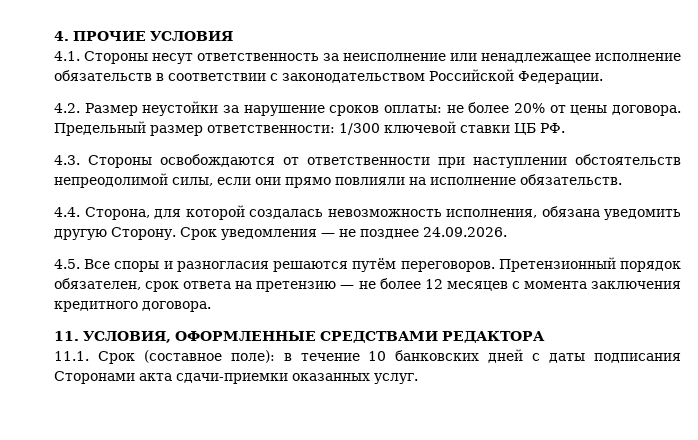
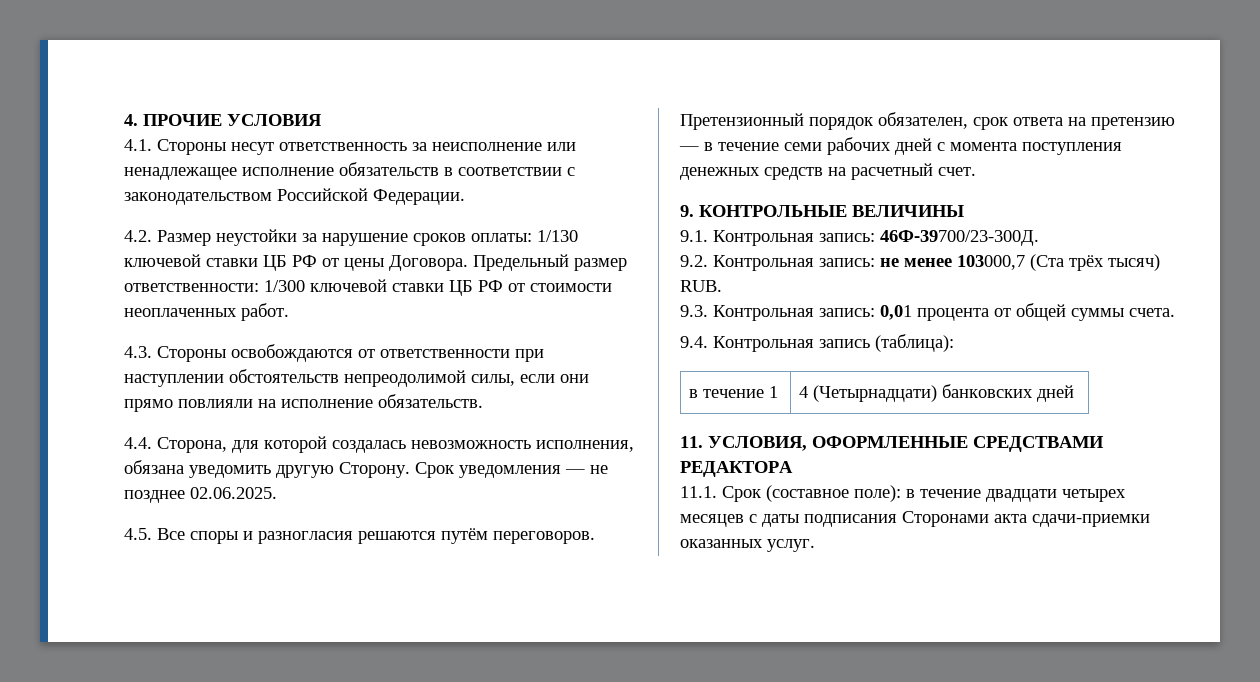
- 4.2. Размер неустойки за нарушение сроков оплаты: не более 20% от цены договора.
+ 4.2. Размер неустойки за нарушение сроков оплаты: 1/130 ключевой ставки ЦБ РФ от цены Договора.
- Предельный размер ответственности: 1/300 ключевой ставки ЦБ РФ.
+ Предельный размер ответственности: 1/300 ключевой ставки ЦБ РФ от стоимости неоплаченных работ.
- Срок уведомления — не позднее 24.09.2026.
+ Срок уведомления — не позднее 02.06.2025.
- Претензионный порядок обязателен, срок ответа на претензию — не более 12 месяцев с момента заключения кредитного договора.
+ Претензионный порядок обязателен, срок ответа на претензию — в течение семи рабочих дней с момента поступления денежных средств на расчетный счет.
+ 9. КОНТРОЛЬНЫЕ ВЕЛИЧИНЫ
+ 9.1. Контрольная запись: 46Ф-39700/23-300Д.
+ 9.2. Контрольная запись: не менее 103000,7 (Ста трёх тысяч) RUB.
+ 9.3. Контрольная запись: 0,01 процента от общей суммы счета.
+ 9.4. Контрольная запись (таблица):
+ в течение 1 | 4 (Четырнадцати) банковских дней
- 11.1. Срок (составное поле): в течение 10 банковских дней с даты подписания Сторонами акта сдачи-приемки оказанных услуг.
+ 11.1. Срок (составное поле): в течение двадцати четырех месяцев с даты подписания Сторонами акта сдачи-приемки оказанных услуг.

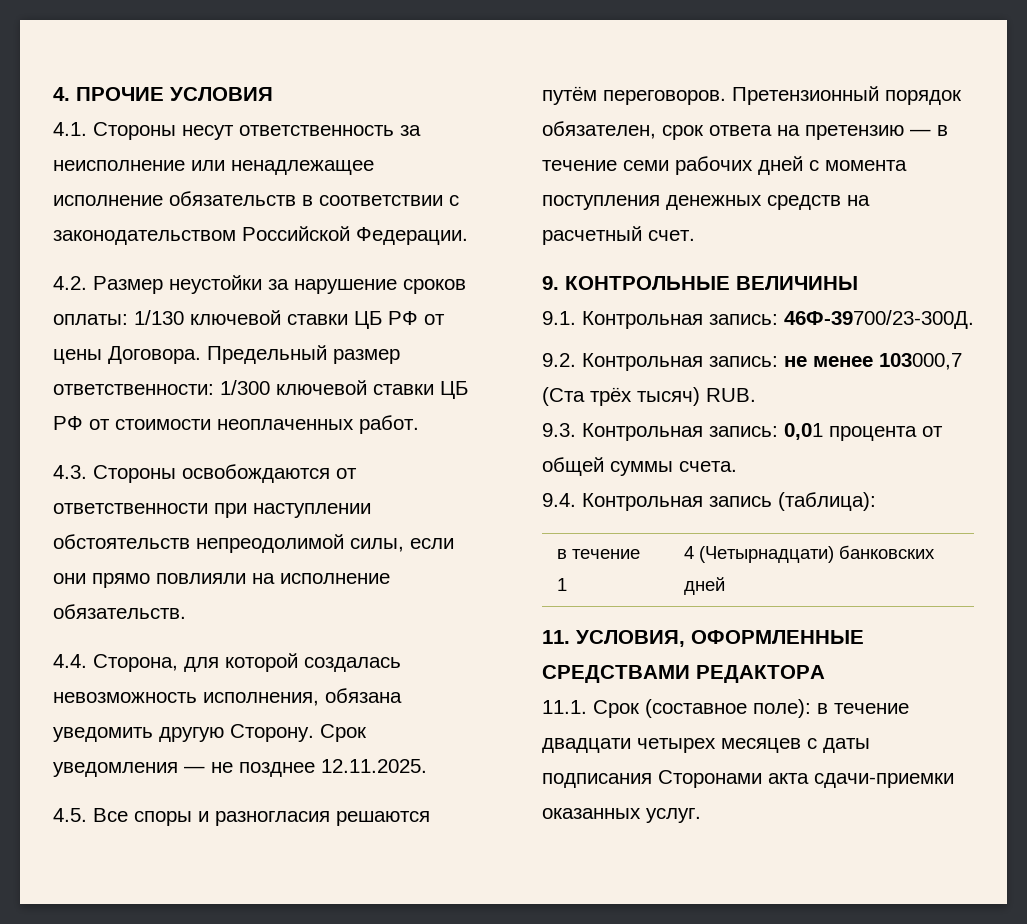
- Срок уведомления — не позднее 02.06.2025.
+ Срок уведомления — не позднее 12.11.2025.

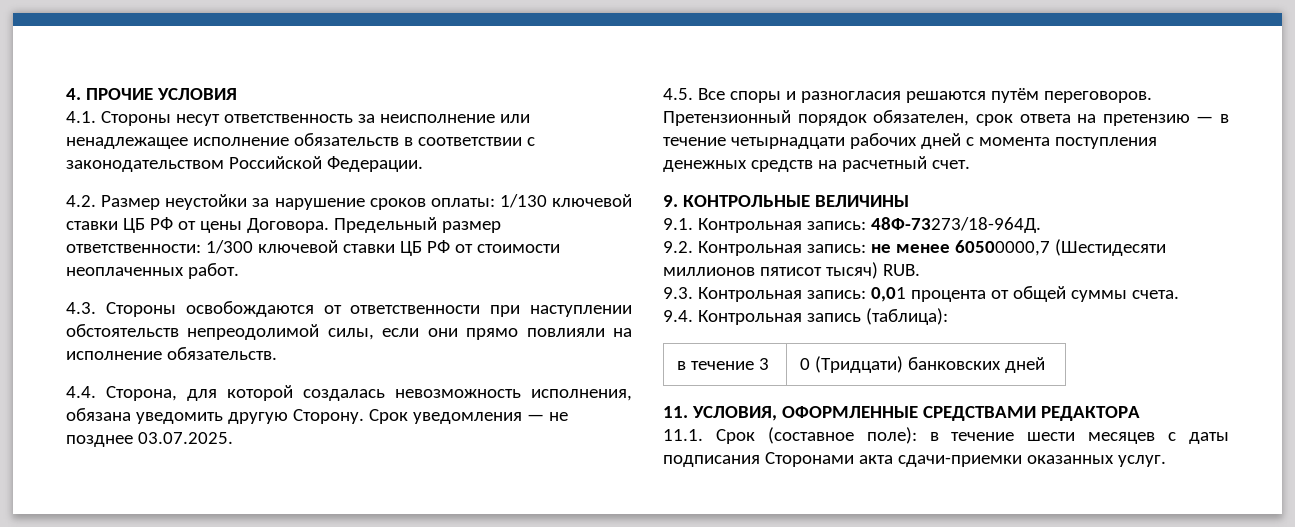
- Срок уведомления — не позднее 12.11.2025.
+ Срок уведомления — не позднее 03.07.2025.
- Претензионный порядок обязателен, срок ответа на претензию — в течение семи рабочих дней с момента поступления денежных средств на расчетный счет.
+ Претензионный порядок обязателен, срок ответа на претензию — в течение четырнадцати рабочих дней с момента поступления денежных средств на расчетный счет.
- 9.1. Контрольная запись: 46Ф-39700/23-300Д.
+ 9.1. Контрольная запись: 48Ф-73273/18-964Д.
- 9.2. Контрольная запись: не менее 103000,7 (Ста трёх тысяч) RUB.
+ 9.2. Контрольная запись: не менее 60500000,7 (Шестидесяти миллионов пятисот тысяч) RUB.
- в течение 1 | 4 (Четырнадцати) банковских дней
+ в течение 3 | 0 (Тридцати) банковских дней
- 11.1. Срок (составное поле): в течение двадцати четырех месяцев с даты подписания Сторонами акта сдачи-приемки оказанных услуг.
+ 11.1. Срок (составное поле): в течение шести месяцев с даты подписания Сторонами акта сдачи-приемки оказанных услуг.

